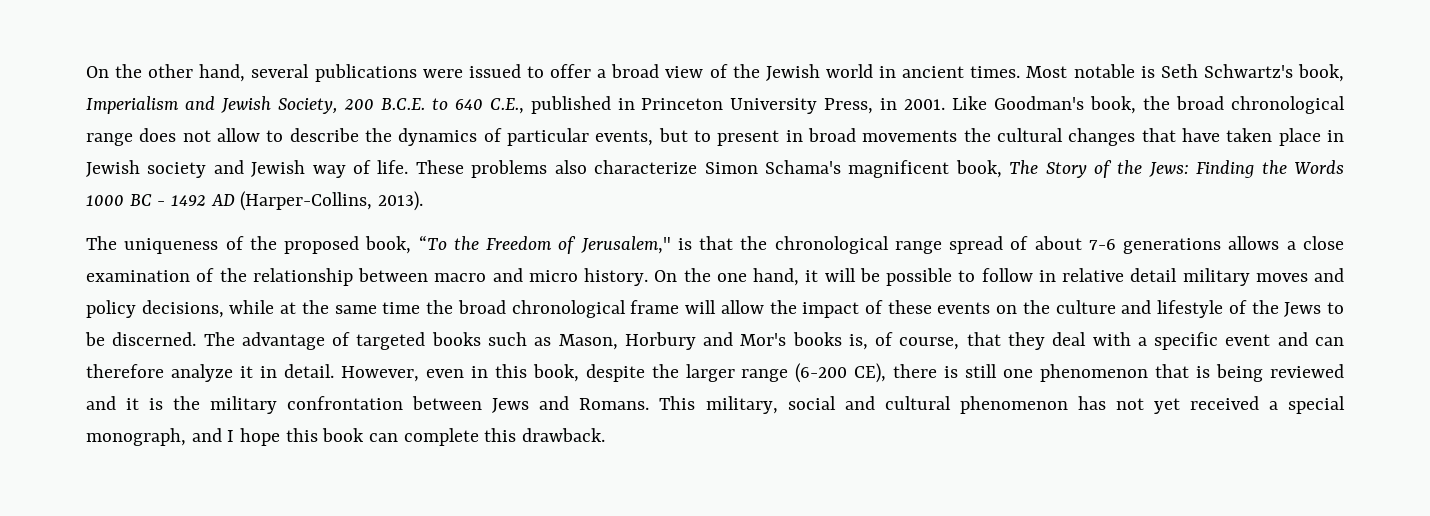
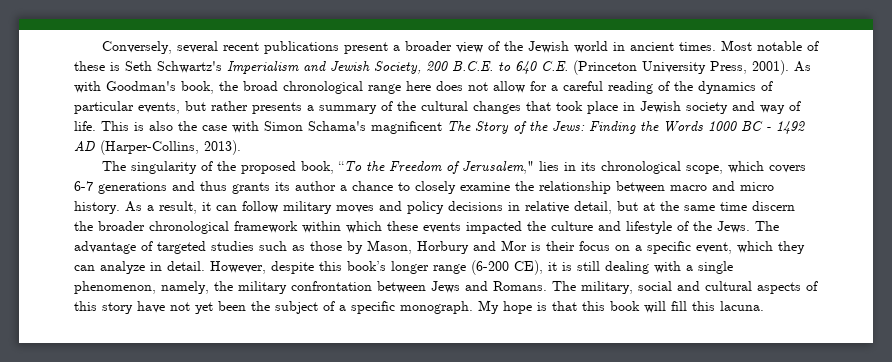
- On the other hand, several publications were issued to offer a broad view of the Jewish world in ancient times.
+ Conversely, several recent publications present a broader view of the Jewish world in ancient times.
- Most notable is Seth Schwartz's book, Imperialism and Jewish Society, 200 B.C.E. to 640 C.E., published in Princeton University Press, in 2001. Like Goodman's book, the broad chronological range does not allow to describe the dynamics of particular events, but to present in broad movements the cultural changes that have taken place in Jewish society and Jewish way of life.
+ Most notable of these is Seth Schwartz's Imperialism and Jewish Society, 200 B.C.E. to 640 C.E. (Princeton University Press, 2001). As with Goodman's book, the broad chronological range here does not allow for a careful reading of the dynamics of particular events, but rather presents a summary of the cultural changes that took place in Jewish society and way of life.
- These problems also characterize Simon Schama's magnificent book, The Story of the Jews: Finding the Words 1000 BC - 1492 AD (Harper-Collins, 2013).
+ This is also the case with Simon Schama's magnificent The Story of the Jews: Finding the Words 1000 BC - 1492 AD (Harper-Collins, 2013).
- The uniqueness of the proposed book, “To the Freedom of Jerusalem," is that the chronological range spread of about 7-6 generations allows a close examination of the relationship between macro and micro history.
+ The singularity of the proposed book, “To the Freedom of Jerusalem," lies in its chronological scope, which covers 6-7 generations and thus grants its author a chance to closely examine the relationship between macro and micro history.
- On the one hand, it will be possible to follow in relative detail military moves and policy decisions, while at the same time the broad chronological frame will allow the impact of these events on the culture and lifestyle of the Jews to be discerned.
+ As a result, it can follow military moves and policy decisions in relative detail, but at the same time discern the broader chronological framework within which these events impacted the culture and lifestyle of the Jews.
- The advantage of targeted books such as Mason, Horbury and Mor's books is, of course, that they deal with a specific event and can therefore analyze it in detail. However, even in this book, despite the larger range (6-200 CE), there is still one phenomenon that is being reviewed and it is the military confrontation between Jews and Romans.
+ The advantage of targeted studies such as those by Mason, Horbury and Mor is their focus on a specific event, which they can analyze in detail. However, despite this book’s longer range (6-200 CE), it is still dealing with a single phenomenon, namely, the military confrontation between Jews and Romans.
- This military, social and cultural phenomenon has not yet received a special monograph, and I hope this book can complete this drawback.
+ The military, social and cultural aspects of this story have not yet been the subject of a specific monograph. My hope is that this book will fill this lacuna.

